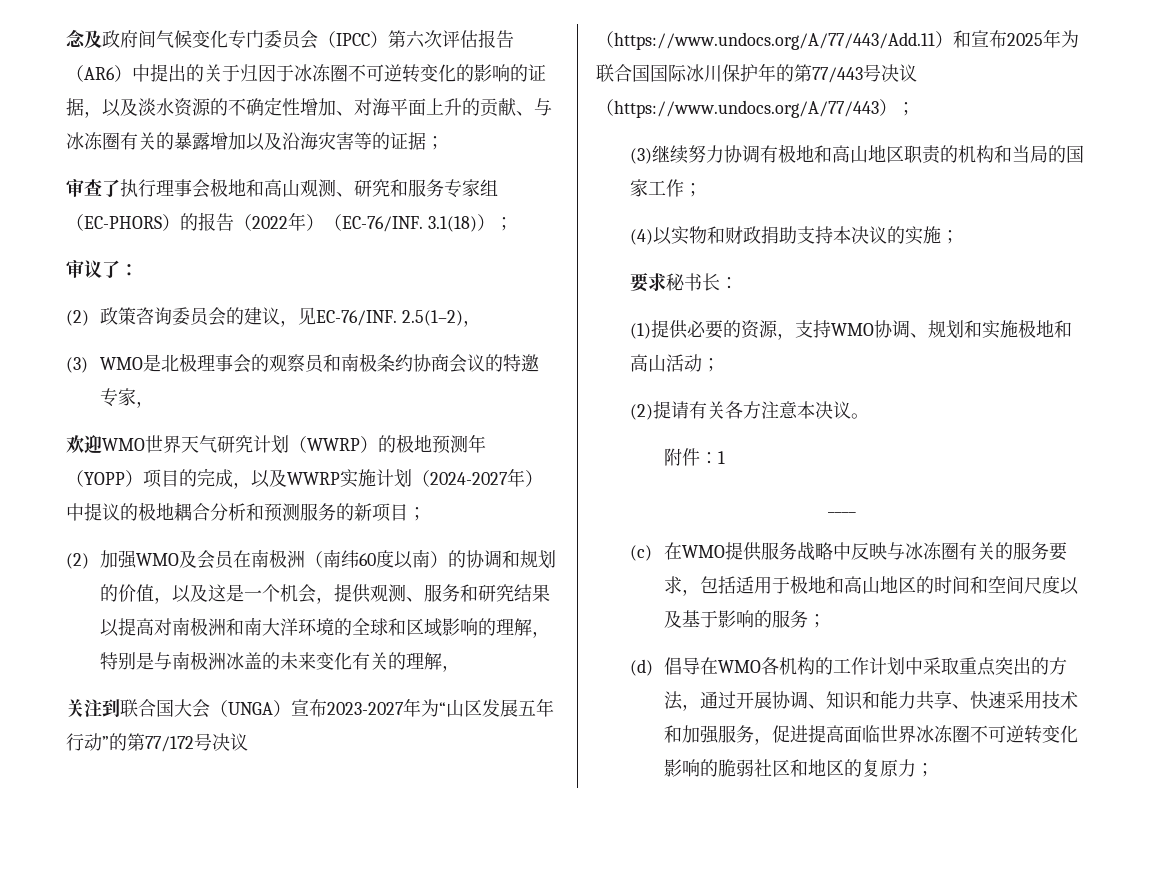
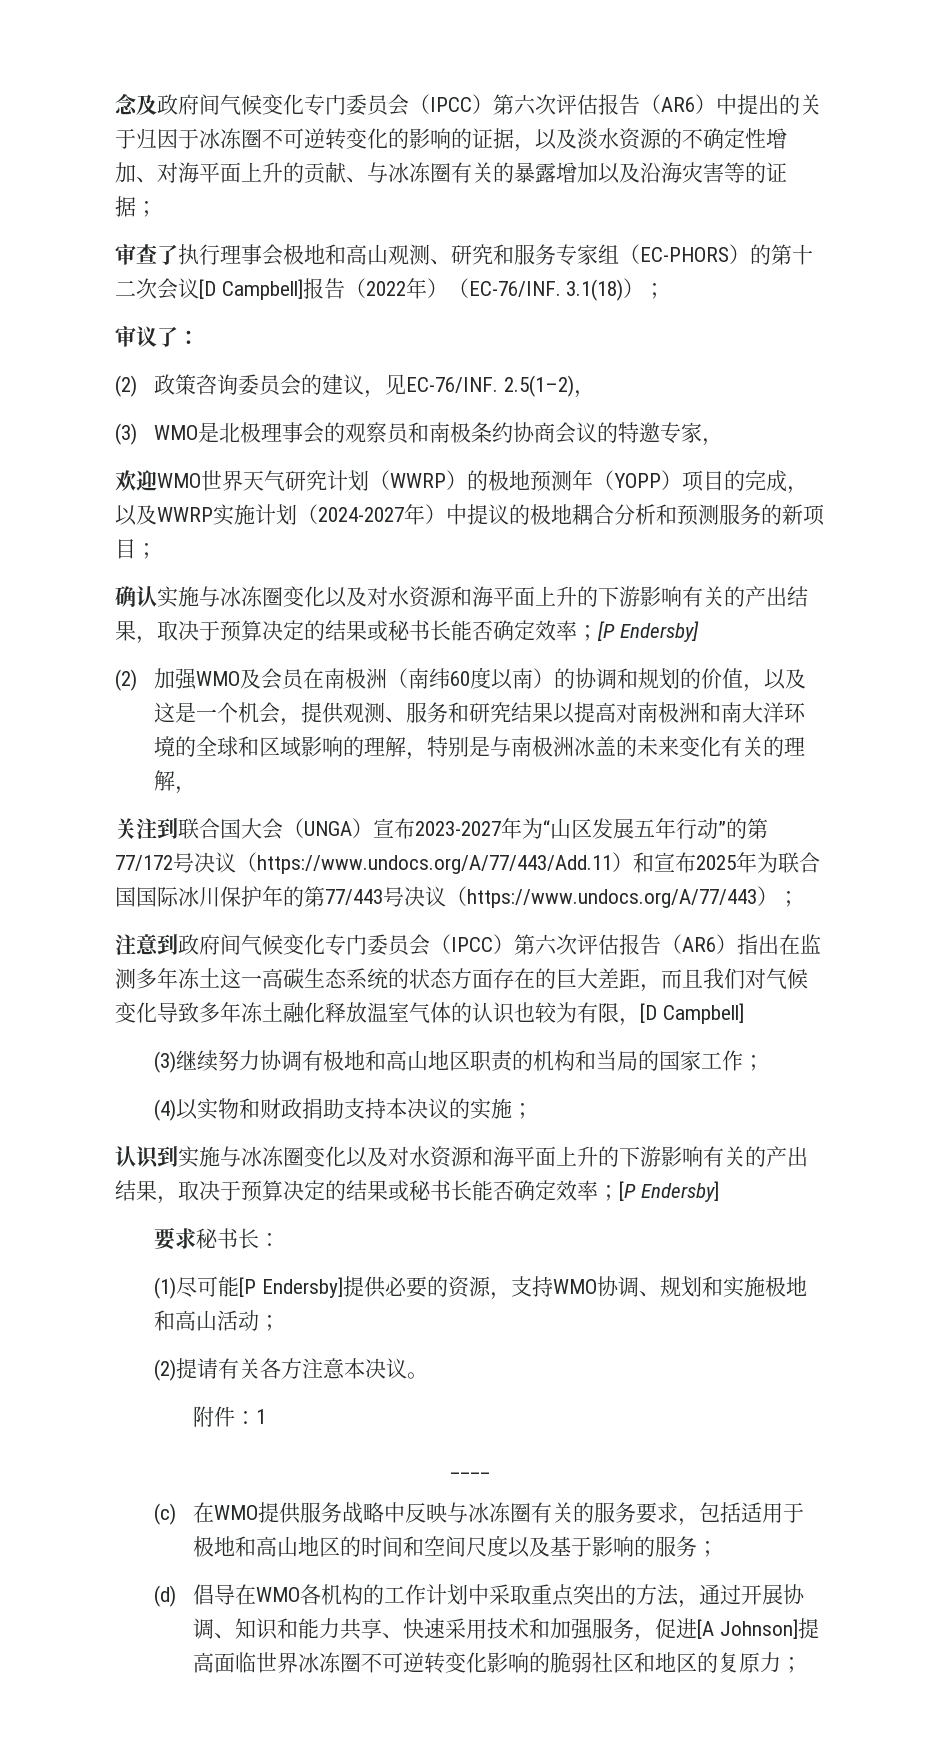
- 审查了执行理事会极地和高山观测、研究和服务专家组（EC-PHORS）的报告（2022年）（EC-76/INF.
+ 审查了执行理事会极地和高山观测、研究和服务专家组（EC-PHORS）的第十二次会议[D Campbell]报告（2022年）（EC-76/INF.
+ 确认实施与冰冻圈变化以及对水资源和海平面上升的下游影响有关的产出结果，取决于预算决定的结果或秘书长能否确定效率；[P Endersby]
+ 注意到政府间气候变化专门委员会（IPCC）第六次评估报告（AR6）指出在监测多年冻土这一高碳生态系统的状态方面存在的巨大差距，而且我们对气候变化导致多年冻土融化释放温室气体的认识也较为有限，[D Campbell]
+ 认识到实施与冰冻圈变化以及对水资源和海平面上升的下游影响有关的产出结果，取决于预算决定的结果或秘书长能否确定效率；[P Endersby]
- (1)提供必要的资源，支持WMO协调、规划和实施极地和高山活动；
+ (1)尽可能[P Endersby]提供必要的资源，支持WMO协调、规划和实施极地和高山活动；
- (d)倡导在WMO各机构的工作计划中采取重点突出的方法，通过开展协调、知识和能力共享、快速采用技术和加强服务，促进提高面临世界冰冻圈不可逆转变化影响的脆弱社区和地区的复原力；
+ (d)倡导在WMO各机构的工作计划中采取重点突出的方法，通过开展协调、知识和能力共享、快速采用技术和加强服务，促进[A Johnson]提高面临世界冰冻圈不可逆转变化影响的脆弱社区和地区的复原力；

